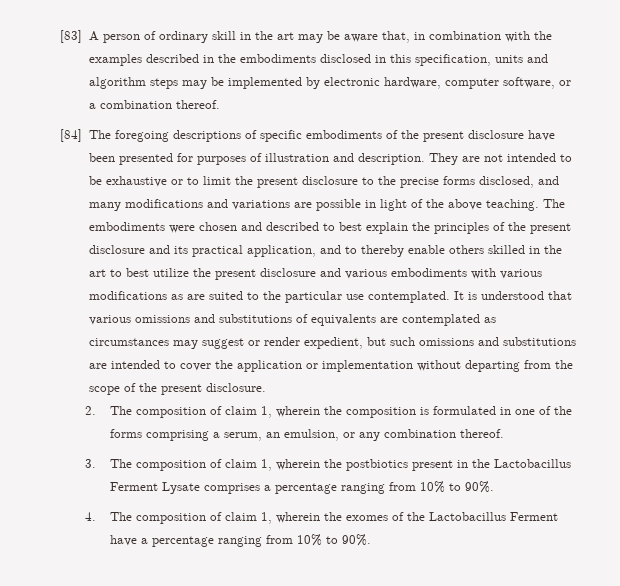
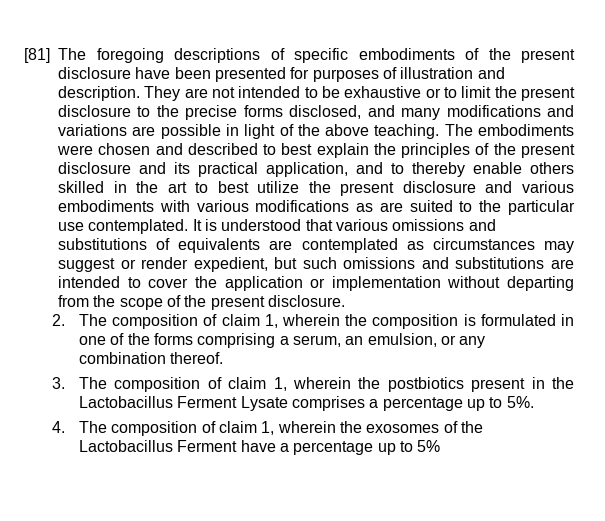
- [83] A person of ordinary skill in the art may be aware that, in combination with the examples described in the embodiments disclosed in this specification, units and algorithm steps may be implemented by electronic hardware, computer software, or a combination thereof.
- [84] The foregoing descriptions of specific embodiments of the present disclosure have been presented for purposes of illustration and description.
+ [81] The foregoing descriptions of specific embodiments of the present disclosure have been presented for purposes of illustration and description.
- 3. The composition of claim 1, wherein the postbiotics present in the Lactobacillus Ferment Lysate comprises a percentage ranging from 10% to 90%.
+ 3. The composition of claim 1, wherein the postbiotics present in the Lactobacillus Ferment Lysate comprises a percentage up to 5%.
- 4. The composition of claim 1, wherein the exomes of the Lactobacillus Ferment have a percentage ranging from 10% to 90%.
+ 4. The composition of claim 1, wherein the exosomes of the Lactobacillus Ferment have a percentage up to 5%

